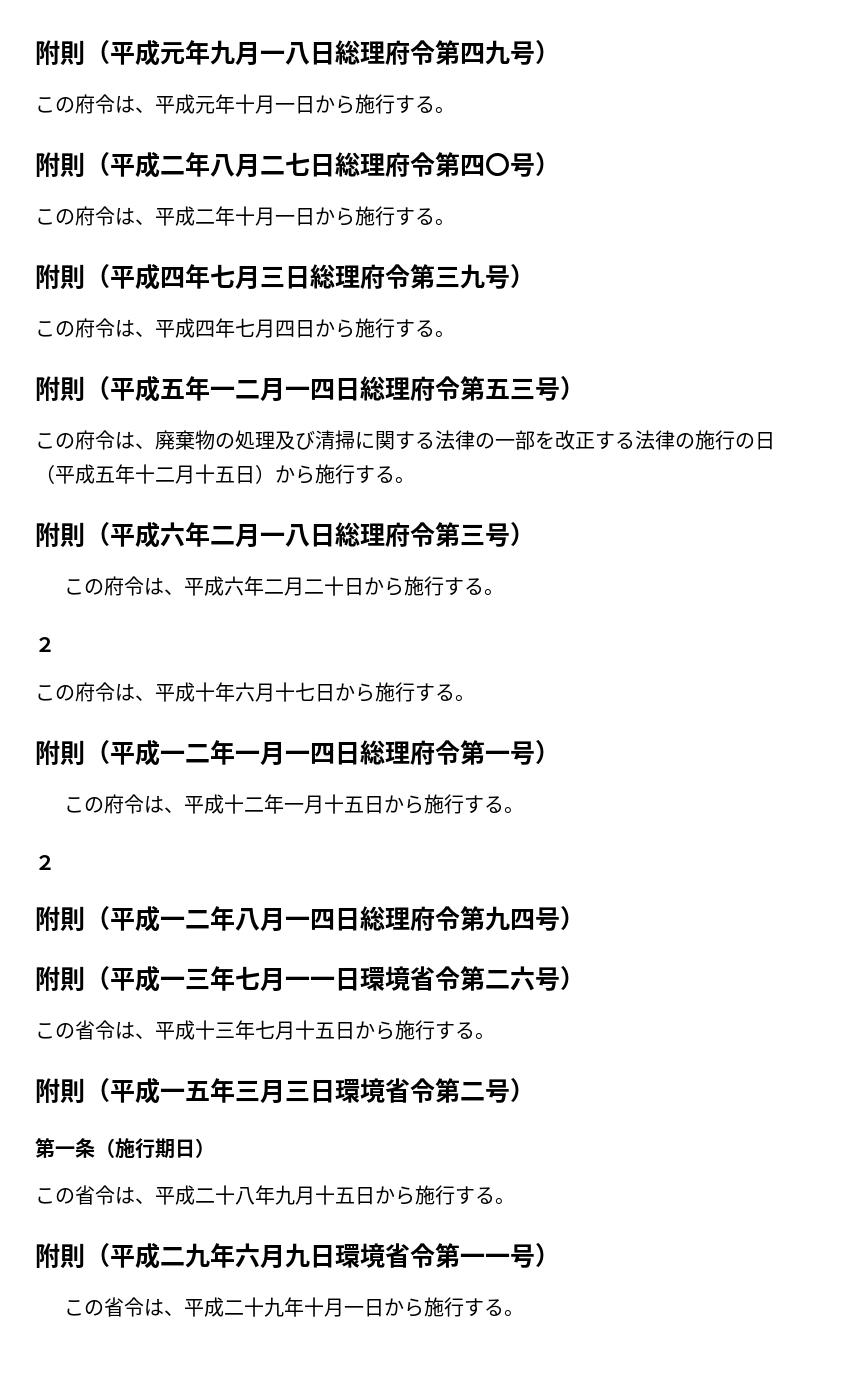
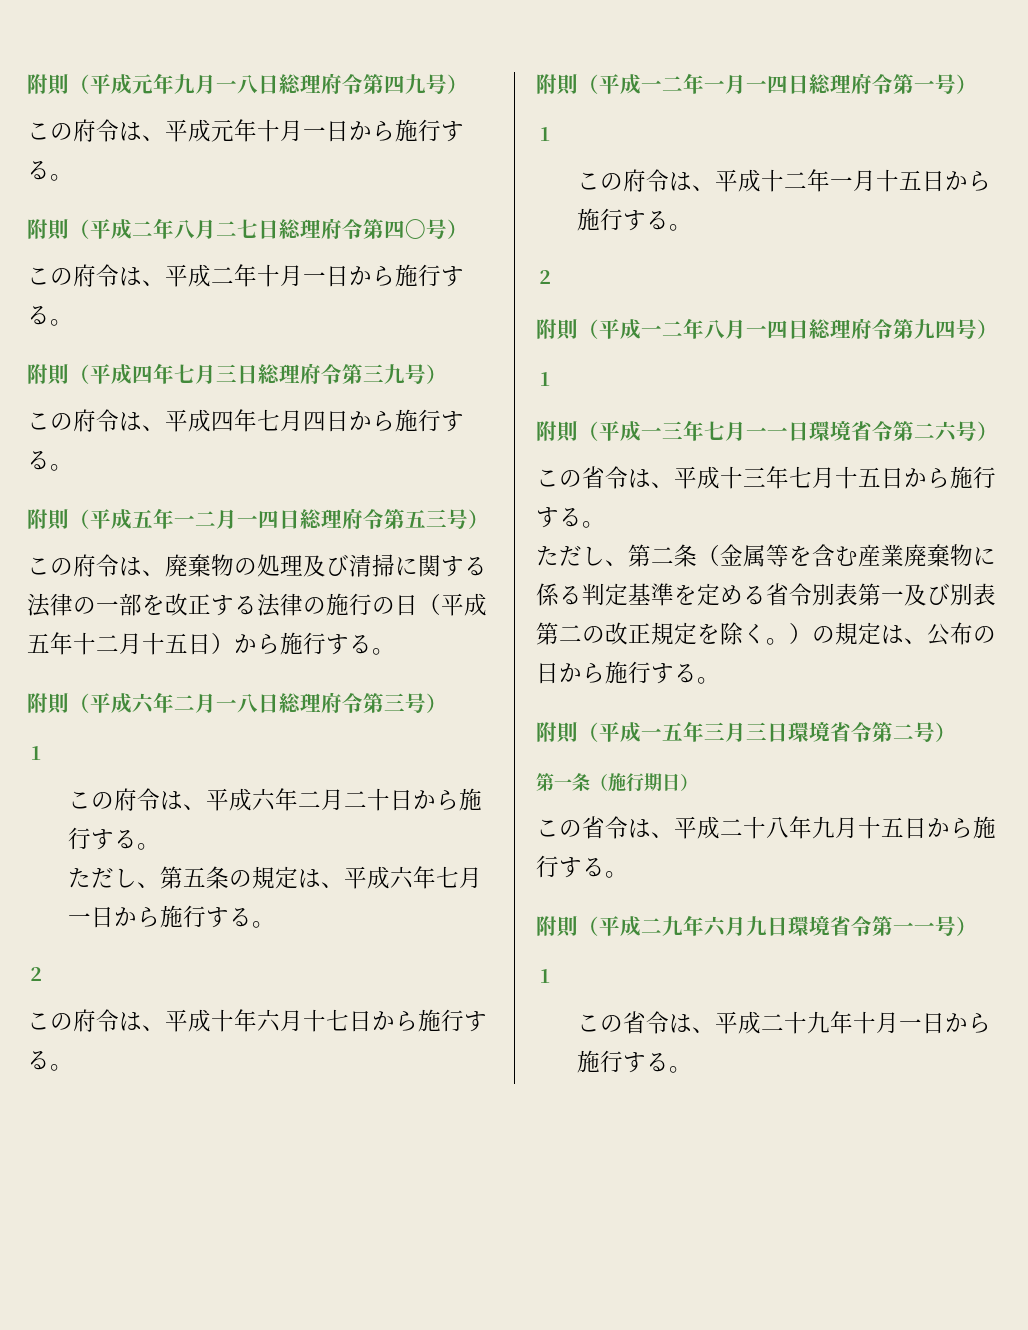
  附則（平成六年二月一八日総理府令第三号）
+ １
+ ただし、第五条の規定は、平成六年七月一日から施行する。
  附則（平成一二年一月一四日総理府令第一号）
+ １
  附則（平成一二年八月一四日総理府令第九四号）
+ １
+ ただし、第二条（金属等を含む産業廃棄物に係る判定基準を定める省令別表第一及び別表第二の改正規定を除く。）の規定は、公布の日から施行する。
  附則（平成二九年六月九日環境省令第一一号）
+ １

